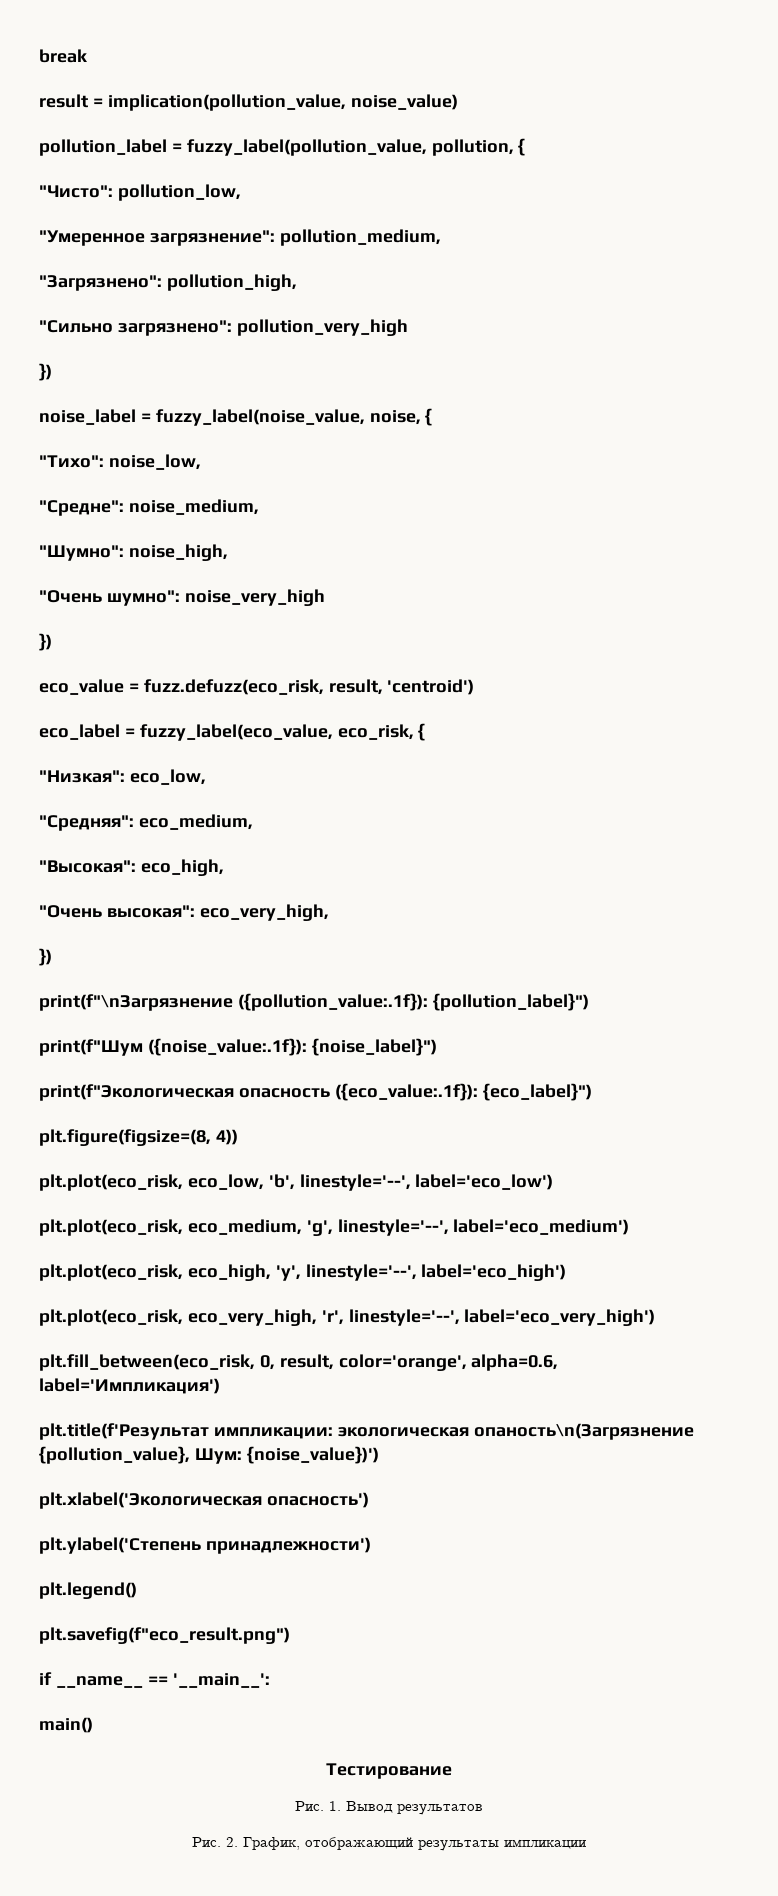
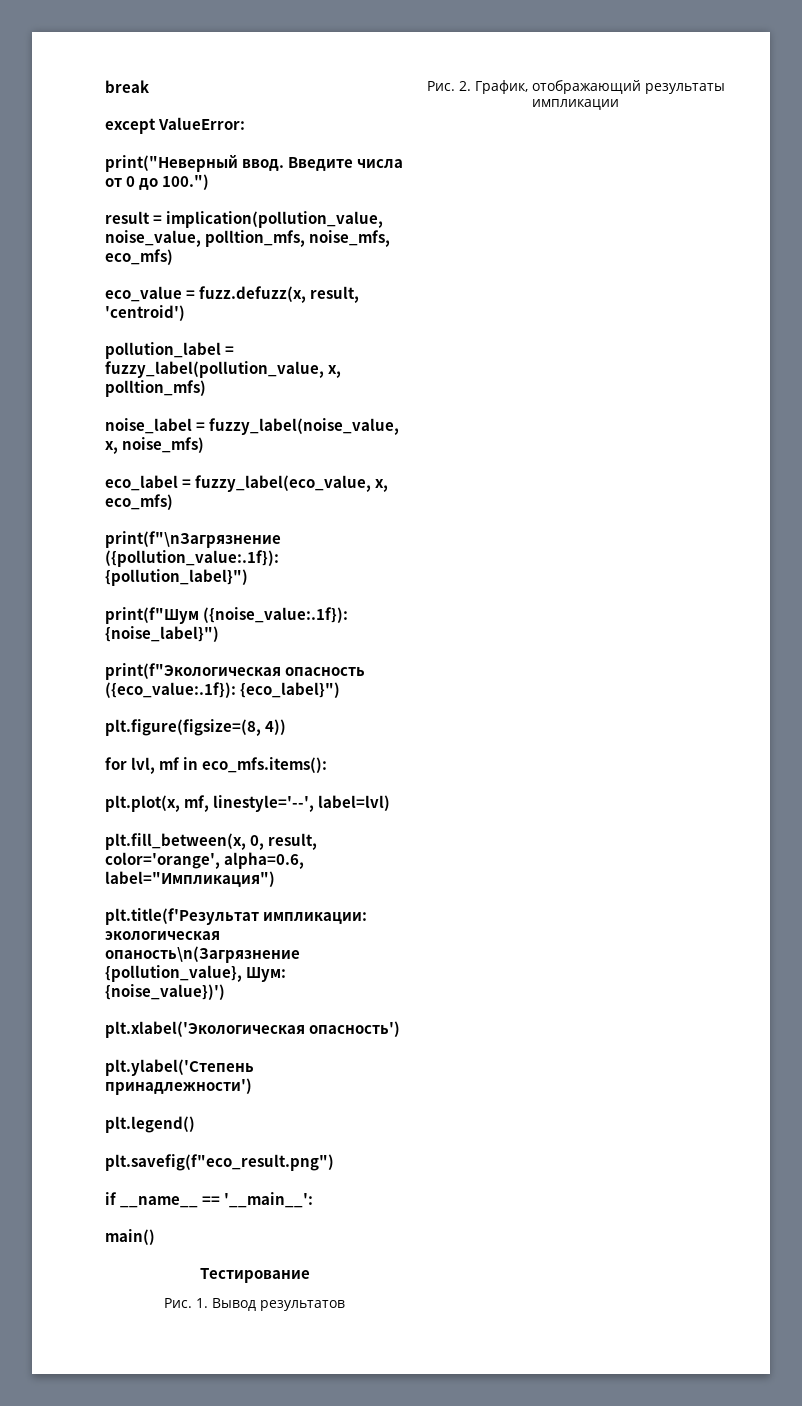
- result = implication(pollution_value, noise_value)
- pollution_label = fuzzy_label(pollution_value, pollution, {
- "Чисто": pollution_low,
- "Умеренное загрязнение": pollution_medium,
- "Загрязнено": pollution_high,
- "Сильно загрязнено": pollution_very_high
- })
- noise_label = fuzzy_label(noise_value, noise, {
- "Тихо": noise_low,
- "Средне": noise_medium,
- "Шумно": noise_high,
- "Очень шумно": noise_very_high
- })
- eco_value = fuzz.defuzz(eco_risk, result, 'centroid')
- eco_label = fuzzy_label(eco_value, eco_risk, {
- "Низкая": eco_low,
- "Средняя": eco_medium,
- "Высокая": eco_high,
- "Очень высокая": eco_very_high,
- })
+ except ValueError:
+ print("Неверный ввод. Введите числа от 0 до 100.")
+ result = implication(pollution_value, noise_value, polltion_mfs, noise_mfs, eco_mfs)
+ eco_value = fuzz.defuzz(x, result, 'centroid')
+ pollution_label = fuzzy_label(pollution_value, x, polltion_mfs)
+ noise_label = fuzzy_label(noise_value, x, noise_mfs)
+ eco_label = fuzzy_label(eco_value, x, eco_mfs)
- plt.plot(eco_risk, eco_low, 'b', linestyle='--', label='eco_low')
- plt.plot(eco_risk, eco_medium, 'g', linestyle='--', label='eco_medium')
- plt.plot(eco_risk, eco_high, 'y', linestyle='--', label='eco_high')
- plt.plot(eco_risk, eco_very_high, 'r', linestyle='--', label='eco_very_high')
- plt.fill_between(eco_risk, 0, result, color='orange', alpha=0.6, label='Импликация')
+ for lvl, mf in eco_mfs.items():
+ plt.plot(x, mf, linestyle='--', label=lvl)
+ plt.fill_between(x, 0, result, color='orange', alpha=0.6, label="Импликация")

